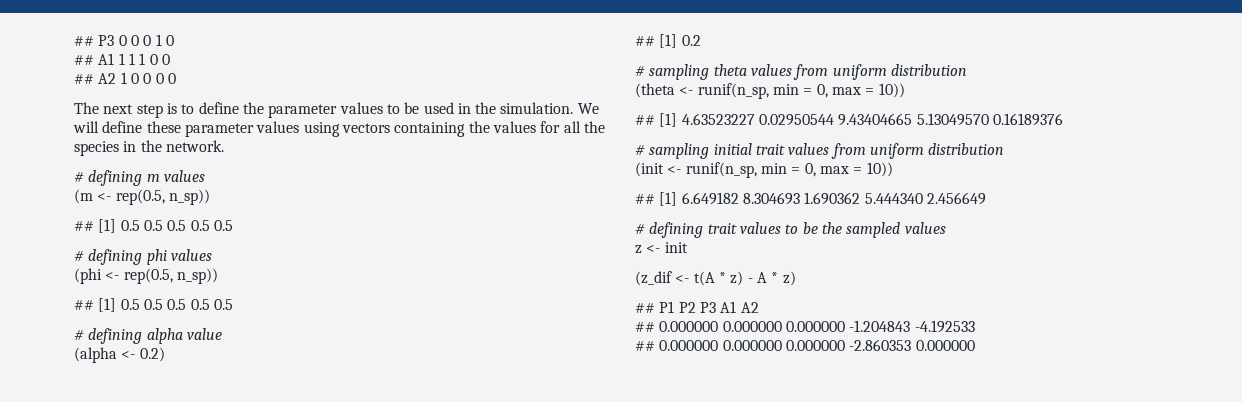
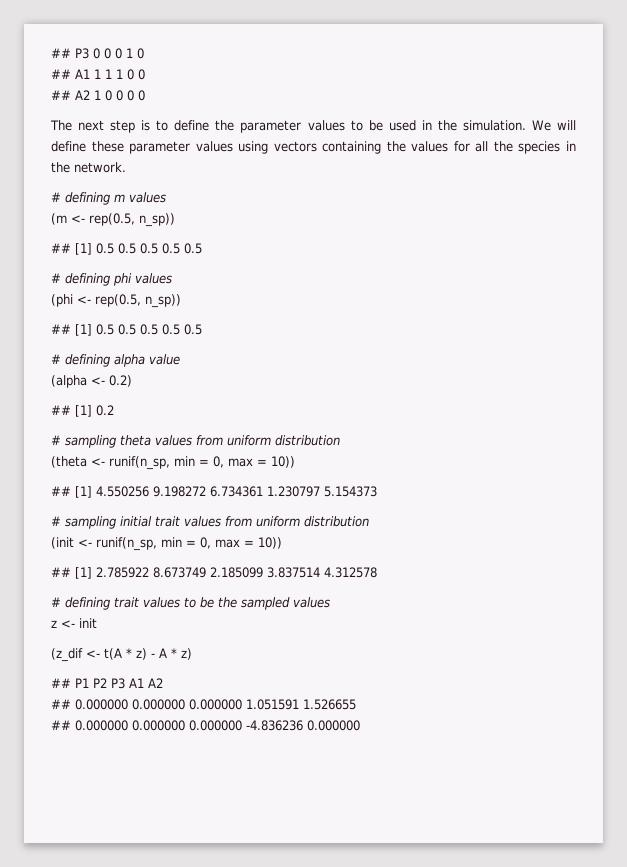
- ## [1] 4.63523227 0.02950544 9.43404665 5.13049570 0.16189376
+ ## [1] 4.550256 9.198272 6.734361 1.230797 5.154373
- ## [1] 6.649182 8.304693 1.690362 5.444340 2.456649
+ ## [1] 2.785922 8.673749 2.185099 3.837514 4.312578
- ## 0.000000 0.000000 0.000000 -1.204843 -4.192533
- ## 0.000000 0.000000 0.000000 -2.860353 0.000000
+ ## 0.000000 0.000000 0.000000 1.051591 1.526655
+ ## 0.000000 0.000000 0.000000 -4.836236 0.000000

